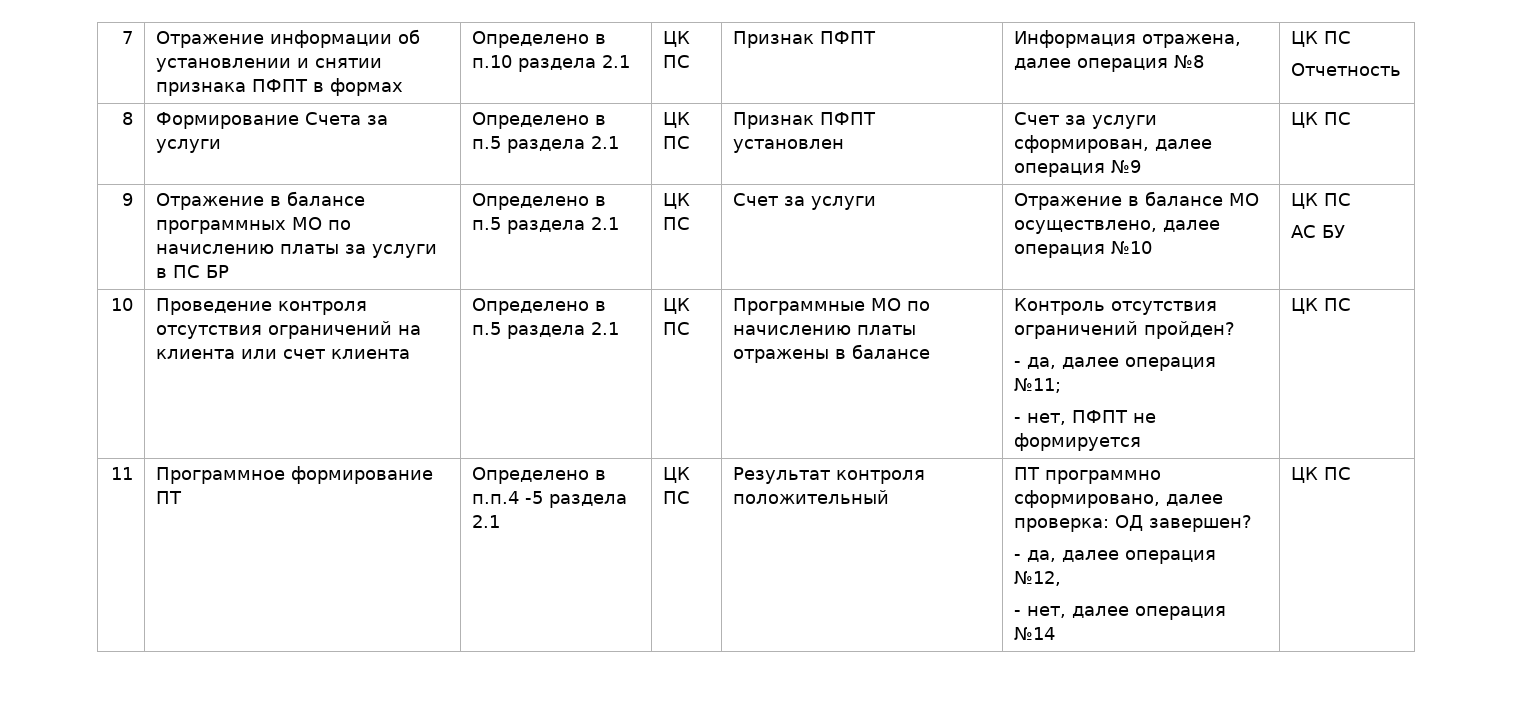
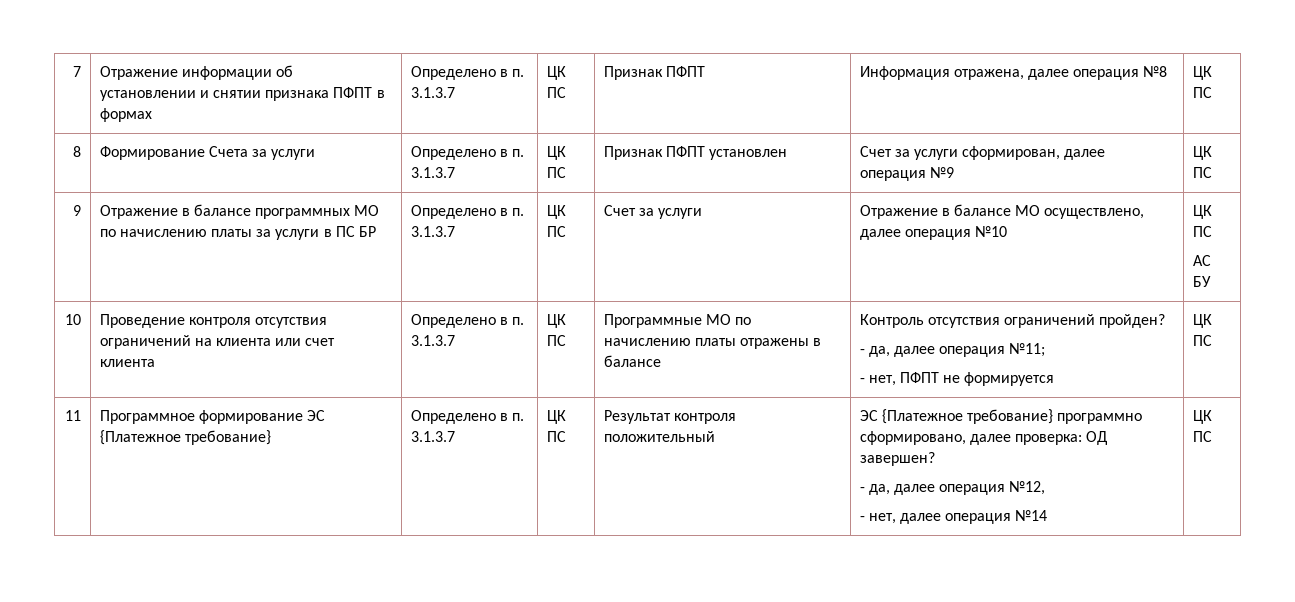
- 7 | Отражение информации об установлении и снятии признака ПФПТ в формах | Определено в п.10 раздела 2.1 | ЦК ПС | Признак ПФПТ | Информация отражена, далее операция №8 | ЦК ПС
- Отчетность
+ 7 | Отражение информации об установлении и снятии признака ПФПТ в формах | Определено в п. 3.1.3.7 | ЦК ПС | Признак ПФПТ | Информация отражена, далее операция №8 | ЦК ПС
- 8 | Формирование Счета за услуги | Определено в п.5 раздела 2.1 | ЦК ПС | Признак ПФПТ установлен | Счет за услуги сформирован, далее операция №9 | ЦК ПС
+ 8 | Формирование Счета за услуги | Определено в п. 3.1.3.7 | ЦК ПС | Признак ПФПТ установлен | Счет за услуги сформирован, далее операция №9 | ЦК ПС
- 9 | Отражение в балансе программных МО по начислению платы за услуги в ПС БР | Определено в п.5 раздела 2.1 | ЦК ПС | Счет за услуги | Отражение в балансе МО осуществлено, далее операция №10 | ЦК ПС
+ 9 | Отражение в балансе программных МО по начислению платы за услуги в ПС БР | Определено в п. 3.1.3.7 | ЦК ПС | Счет за услуги | Отражение в балансе МО осуществлено, далее операция №10 | ЦК ПС
- Проведение контроля отсутствия ограничений на клиента или счет клиента | Определено в п.5 раздела 2.1
+ Проведение контроля отсутствия ограничений на клиента или счет клиента | Определено в п. 3.1.3.7
- 11 | Программное формирование ПТ | Определено в п.п.4 -5 раздела 2.1 | ЦК ПС | Результат контроля положительный | ПТ программно сформировано, далее проверка: ОД завершен?
+ 11 | Программное формирование ЭС {Платежное требование} | Определено в п. 3.1.3.7 | ЦК ПС | Результат контроля положительный | ЭС {Платежное требование} программно сформировано, далее проверка: ОД завершен?

